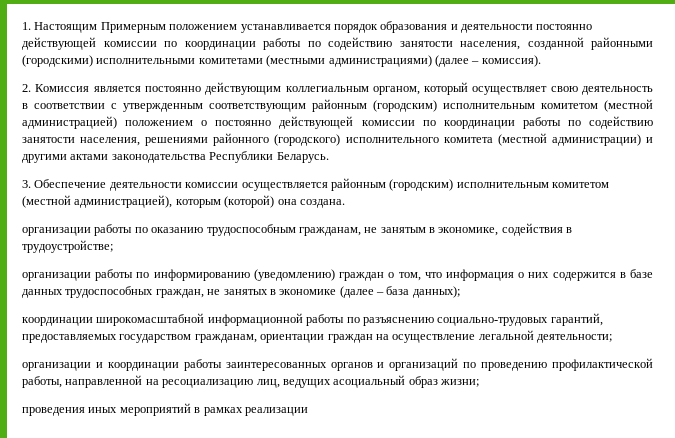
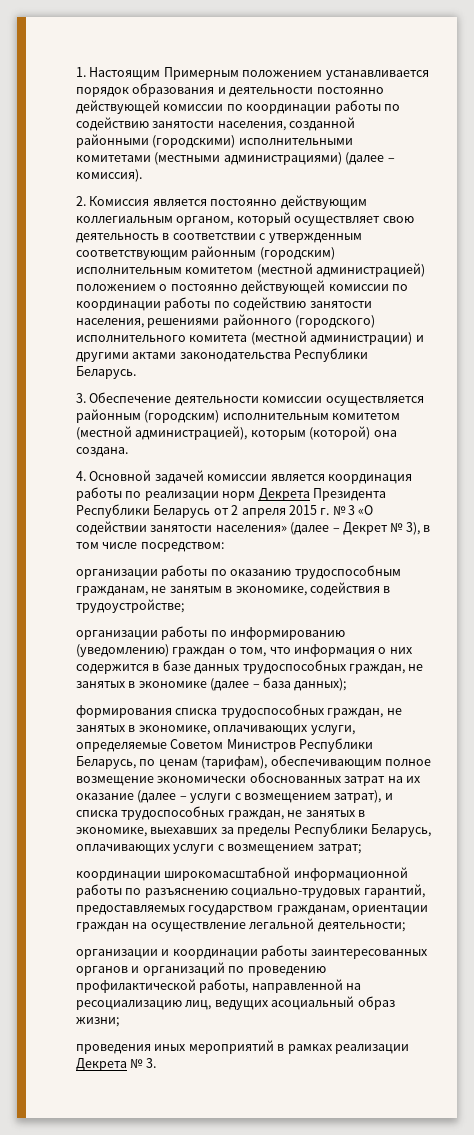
+ 4. Основной задачей комиссии является координация работы по реализации норм Декрета Президента Республики Беларусь от 2 апреля 2015 г. № 3 «О содействии занятости населения» (далее – Декрет № 3), в том числе посредством:
+ формирования списка трудоспособных граждан, не занятых в экономике, оплачивающих услуги, определяемые Советом Министров Республики Беларусь, по ценам (тарифам), обеспечивающим полное возмещение экономически обоснованных затрат на их оказание (далее – услуги с возмещением затрат), и списка трудоспособных граждан, не занятых в экономике, выехавших за пределы Республики Беларусь, оплачивающих услуги с возмещением затрат;
- проведения иных мероприятий в рамках реализации
+ проведения иных мероприятий в рамках реализации Декрета № 3.

